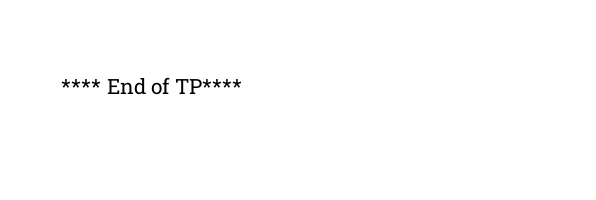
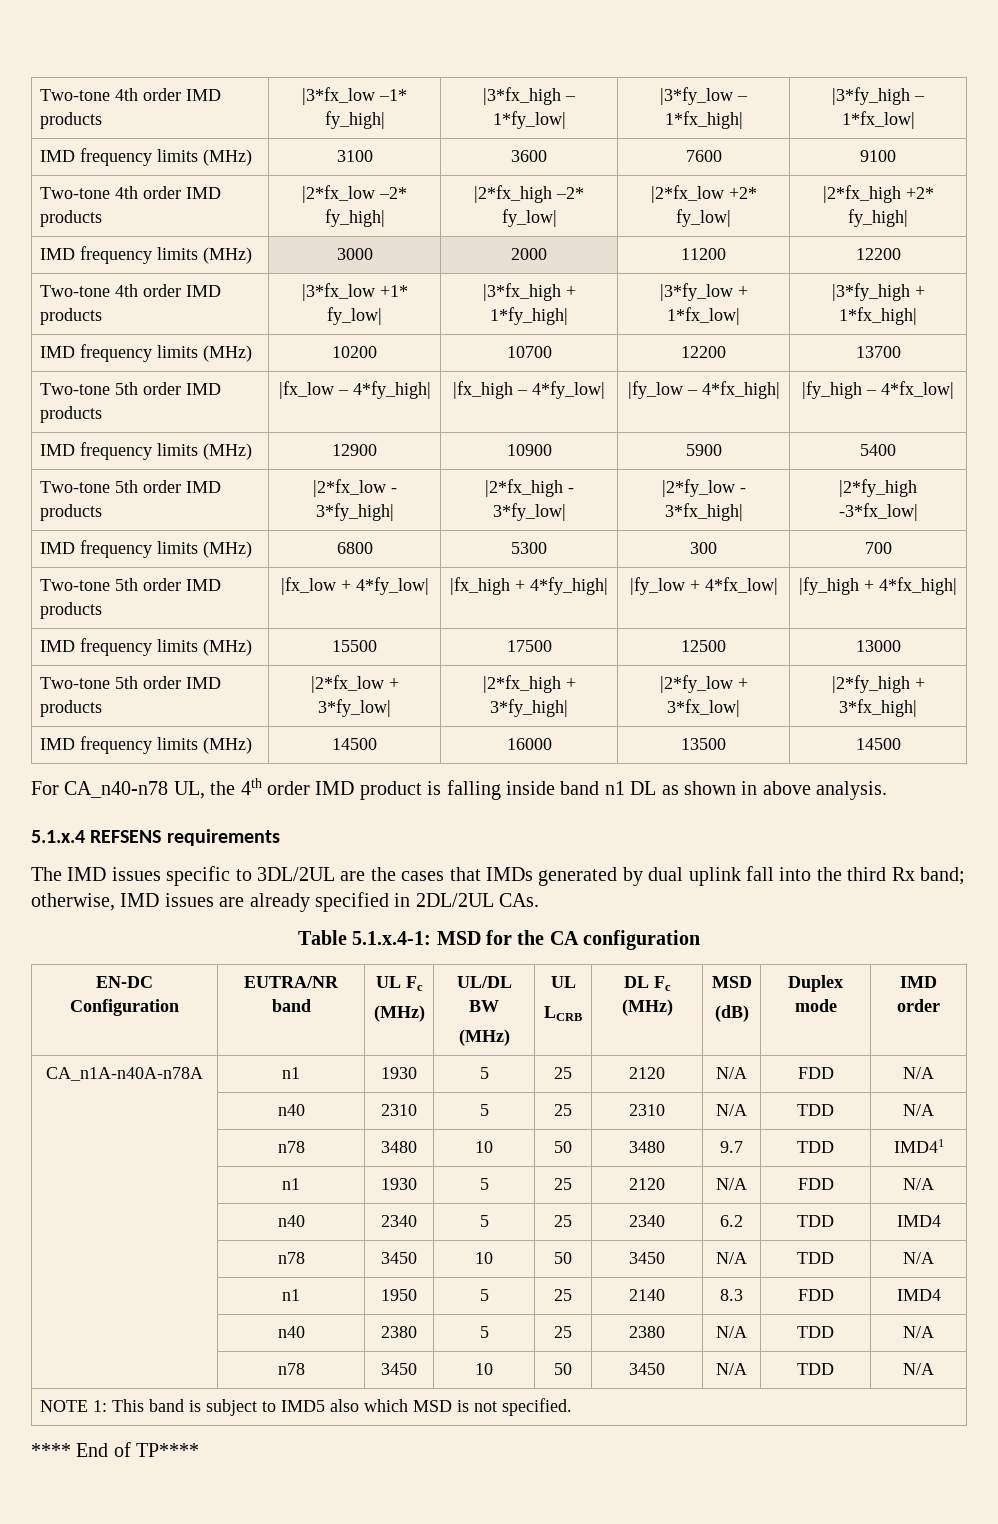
+ Two-tone 4th order IMD products | |3*fx_low –1* fy_high| | |3*fx_high – 1*fy_low| | |3*fy_low – 1*fx_high| | |3*fy_high – 1*fx_low|
+ IMD frequency limits (MHz) | 3100 | 3600 | 7600 | 9100
+ Two-tone 4th order IMD products | |2*fx_low –2* fy_high| | |2*fx_high –2* fy_low| | |2*fx_low +2* fy_low| | |2*fx_high +2* fy_high|
+ IMD frequency limits (MHz) | 3000 | 2000 | 11200 | 12200
+ Two-tone 4th order IMD products | |3*fx_low +1* fy_low| | |3*fx_high + 1*fy_high| | |3*fy_low + 1*fx_low| | |3*fy_high + 1*fx_high|
+ IMD frequency limits (MHz) | 10200 | 10700 | 12200 | 13700
+ Two-tone 5th order IMD products | |fx_low – 4*fy_high| | |fx_high – 4*fy_low| | |fy_low – 4*fx_high| | |fy_high – 4*fx_low|
+ IMD frequency limits (MHz) | 12900 | 10900 | 5900 | 5400
+ Two-tone 5th order IMD products | |2*fx_low - 3*fy_high| | |2*fx_high - 3*fy_low| | |2*fy_low - 3*fx_high| | |2*fy_high -3*fx_low|
+ IMD frequency limits (MHz) | 6800 | 5300 | 300 | 700
+ Two-tone 5th order IMD products | |fx_low + 4*fy_low| | |fx_high + 4*fy_high| | |fy_low + 4*fx_low| | |fy_high + 4*fx_high|
+ IMD frequency limits (MHz) | 15500 | 17500 | 12500 | 13000
+ Two-tone 5th order IMD products | |2*fx_low + 3*fy_low| | |2*fx_high + 3*fy_high| | |2*fy_low + 3*fx_low| | |2*fy_high + 3*fx_high|
+ IMD frequency limits (MHz) | 14500 | 16000 | 13500 | 14500
+ For CA_n40-n78 UL, the 4th order IMD product is falling inside band n1 DL as shown in above analysis.
+ 5.1.x.4 REFSENS requirements
+ The IMD issues specific to 3DL/2UL are the cases that IMDs generated by dual uplink fall into the third Rx band; otherwise, IMD issues are already specified in 2DL/2UL CAs.
+ Table 5.1.x.4-1: MSD for the CA configuration
+ EN-DC Configuration | EUTRA/NR band | UL Fc
+ (MHz) | UL/DL BW
+ (MHz) | UL
+ LCRB | DL Fc (MHz) | MSD
+ (dB) | Duplex mode | IMD order
+ CA_n1A-n40A-n78A | n1 | 1930 | 5 | 25 | 2120 | N/A | FDD | N/A
+ | n40 | 2310 | 5 | 25 | 2310 | N/A | TDD | N/A
+ | n78 | 3480 | 10 | 50 | 3480 | 9.7 | TDD | IMD41
+ | n1 | 1930 | 5 | 25 | 2120 | N/A | FDD | N/A
+ | n40 | 2340 | 5 | 25 | 2340 | 6.2 | TDD | IMD4
+ | n78 | 3450 | 10 | 50 | 3450 | N/A | TDD | N/A
+ | n1 | 1950 | 5 | 25 | 2140 | 8.3 | FDD | IMD4
+ | n40 | 2380 | 5 | 25 | 2380 | N/A | TDD | N/A
+ | n78 | 3450 | 10 | 50 | 3450 | N/A | TDD | N/A
+ NOTE 1: This band is subject to IMD5 also which MSD is not specified.

